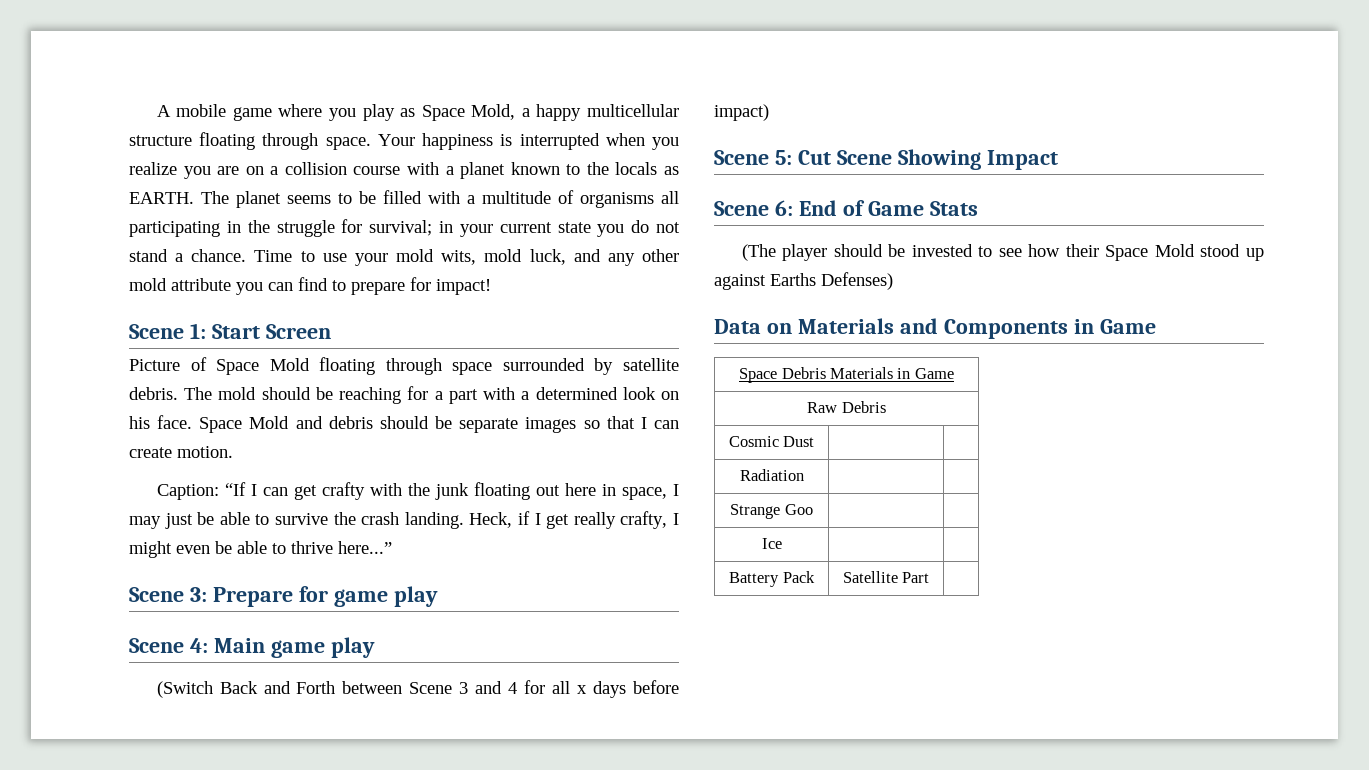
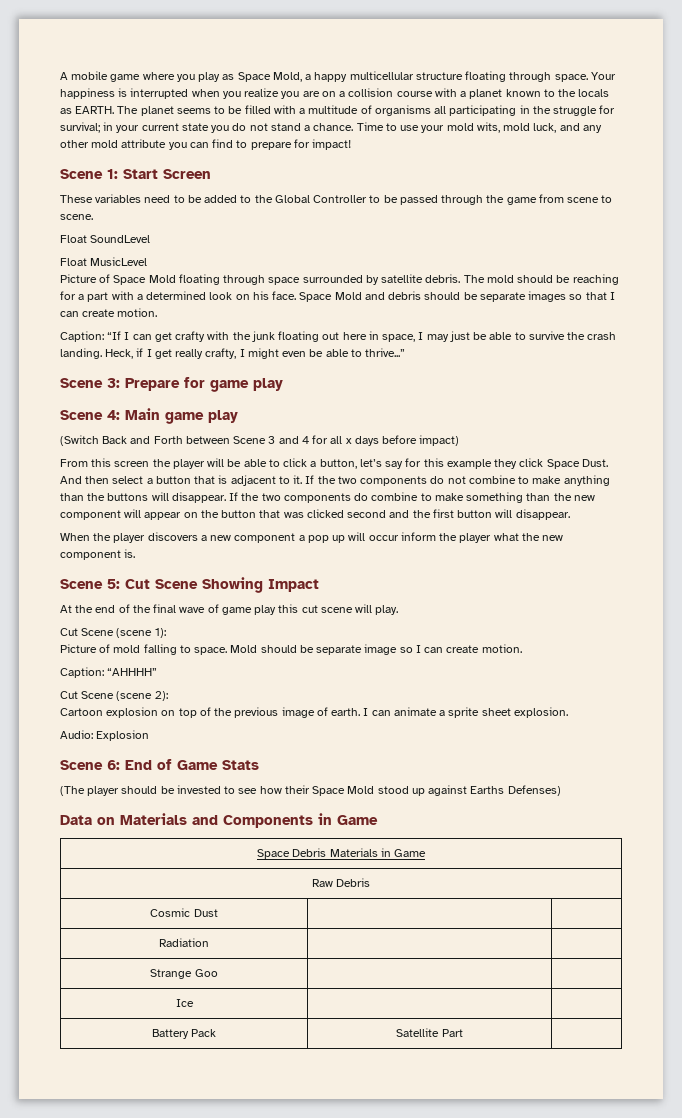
+ These variables need to be added to the Global Controller to be passed through the game from scene to scene.
+ Float SoundLevel
+ Float MusicLevel
- Heck, if I get really crafty, I might even be able to thrive here...”
+ Heck, if I get really crafty, I might even be able to thrive...”
+ From this screen the player will be able to click a button, let’s say for this example they click Space Dust. And then select a button that is adjacent to it. If the two components do not combine to make anything than the buttons will disappear. If the two components do combine to make something than the new component will appear on the button that was clicked second and the first button will disappear.
+ When the player discovers a new component a pop up will occur inform the player what the new component is.
+ At the end of the final wave of game play this cut scene will play.
+ Cut Scene (scene 1):
+ Picture of mold falling to space. Mold should be separate image so I can create motion.
+ Caption: “AHHHH”
+ Cut Scene (scene 2):
+ Cartoon explosion on top of the previous image of earth. I can animate a sprite sheet explosion.
+ Audio: Explosion

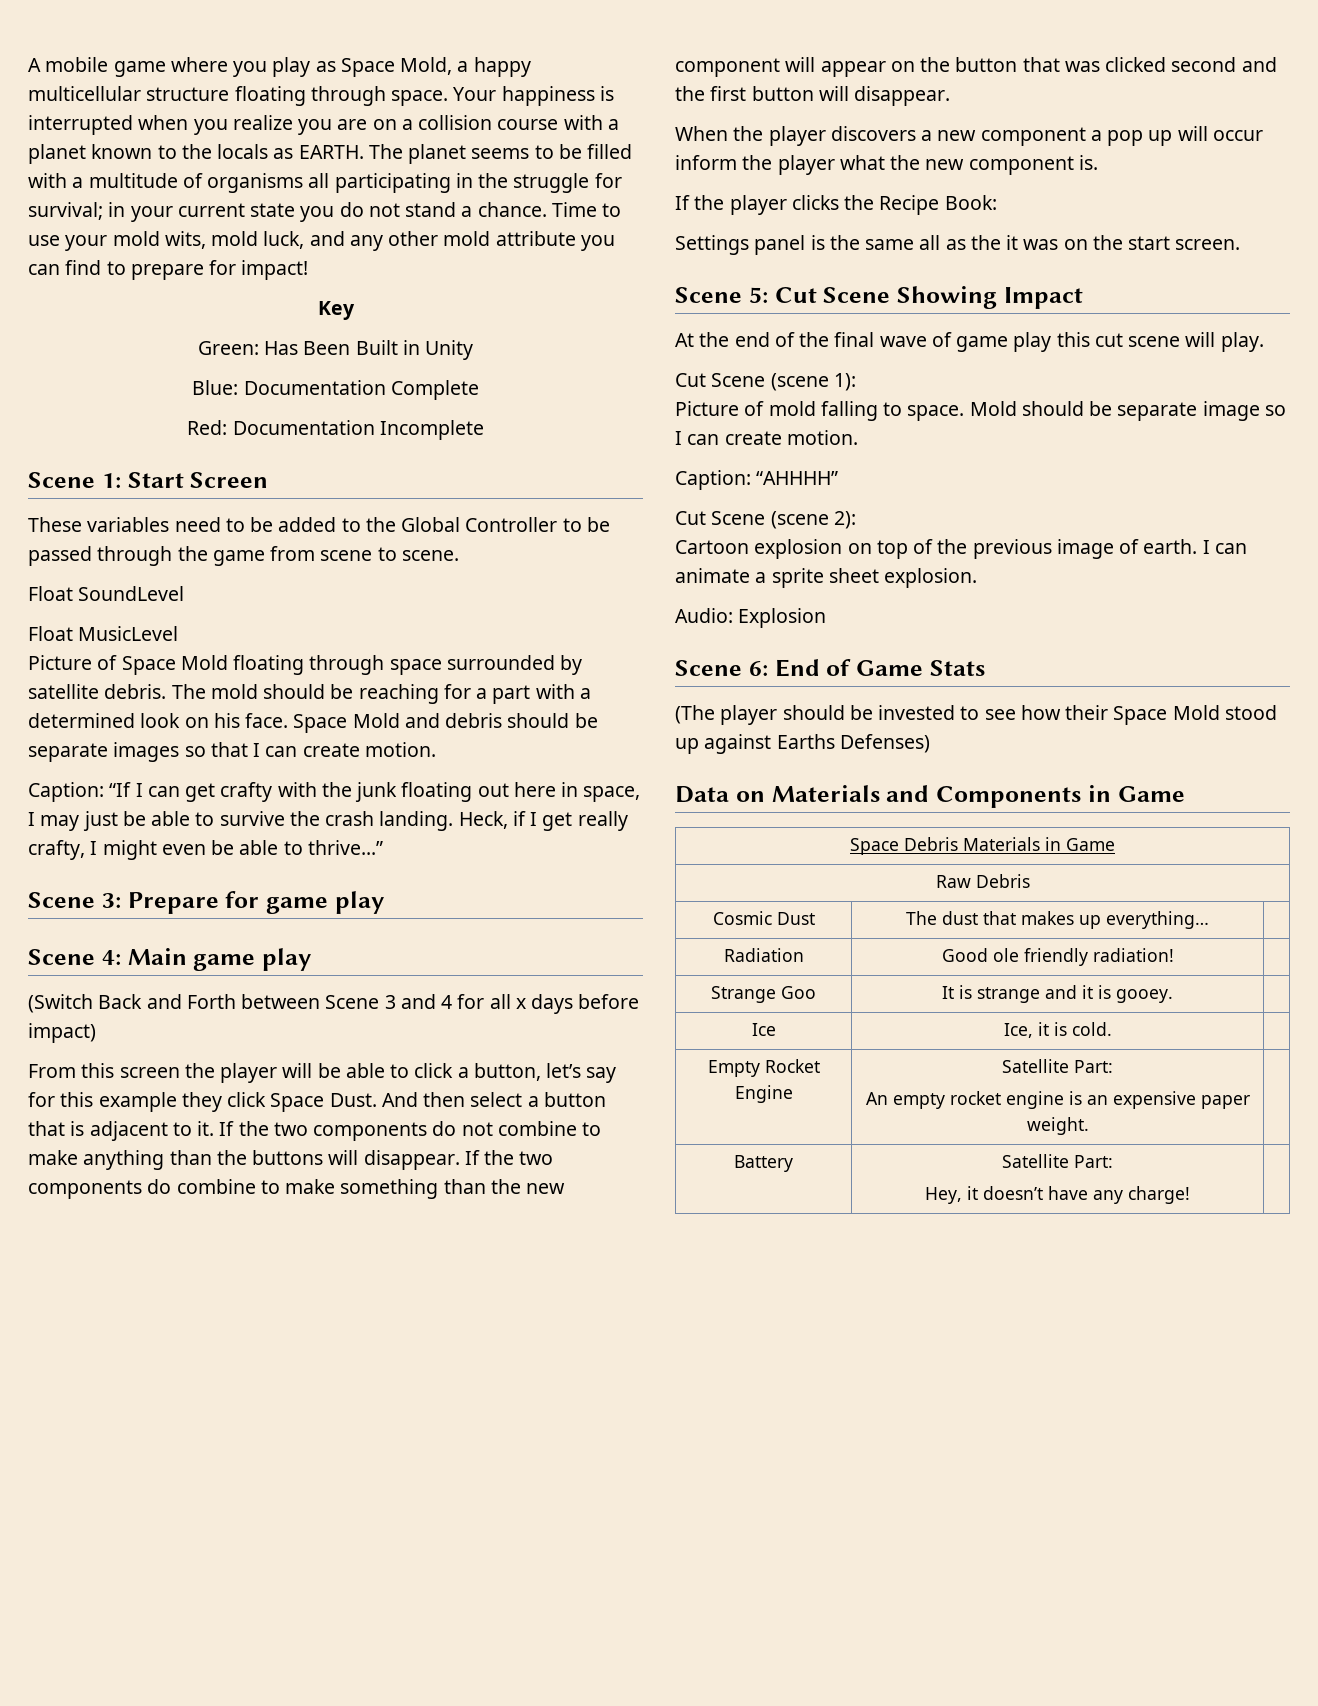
+ Key
+ Green: Has Been Built in Unity
+ Blue: Documentation Complete
+ Red: Documentation Incomplete
+ If the player clicks the Recipe Book:
+ Settings panel is the same all as the it was on the start screen.
- Cosmic Dust | |
- Radiation | |
- Strange Goo | |
- Ice | |
+ Cosmic Dust | The dust that makes up everything… |
+ Radiation | Good ole friendly radiation! |
+ Strange Goo | It is strange and it is gooey. |
+ Ice | Ice, it is cold. |
+ Empty Rocket Engine | Satellite Part:
+ An empty rocket engine is an expensive paper weight. |
- Battery Pack | Satellite Part |
+ Battery | Satellite Part:
+ Hey, it doesn’t have any charge! |

